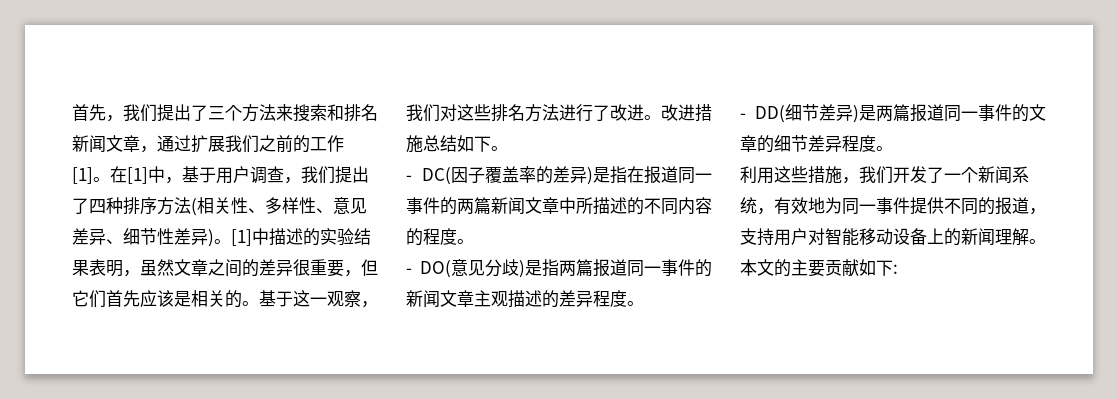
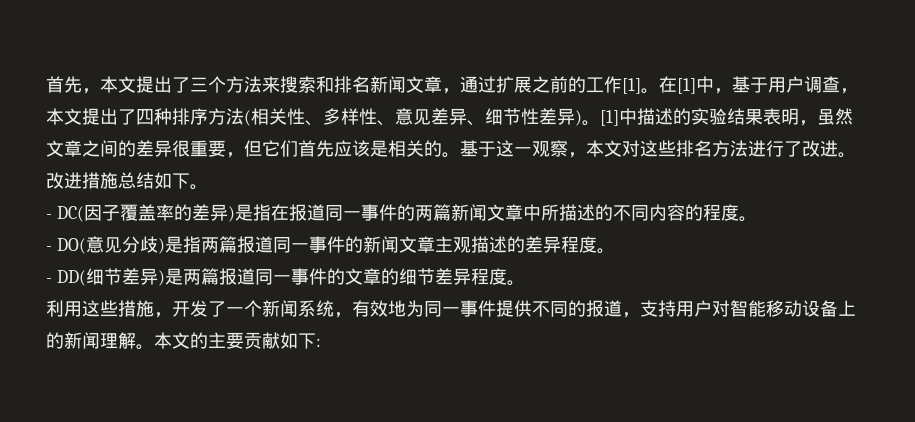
- 首先，我们提出了三个方法来搜索和排名新闻文章，通过扩展我们之前的工作[1]。
+ 首先，本文提出了三个方法来搜索和排名新闻文章，通过扩展之前的工作[1]。
- 在[1]中，基于用户调查，我们提出了四种排序方法(相关性、多样性、意见差异、细节性差异)。
+ 在[1]中，基于用户调查，本文提出了四种排序方法(相关性、多样性、意见差异、细节性差异)。
- 基于这一观察，我们对这些排名方法进行了改进。
+ 基于这一观察，本文对这些排名方法进行了改进。
- 利用这些措施，我们开发了一个新闻系统，有效地为同一事件提供不同的报道，支持用户对智能移动设备上的新闻理解。
+ 利用这些措施，开发了一个新闻系统，有效地为同一事件提供不同的报道，支持用户对智能移动设备上的新闻理解。

